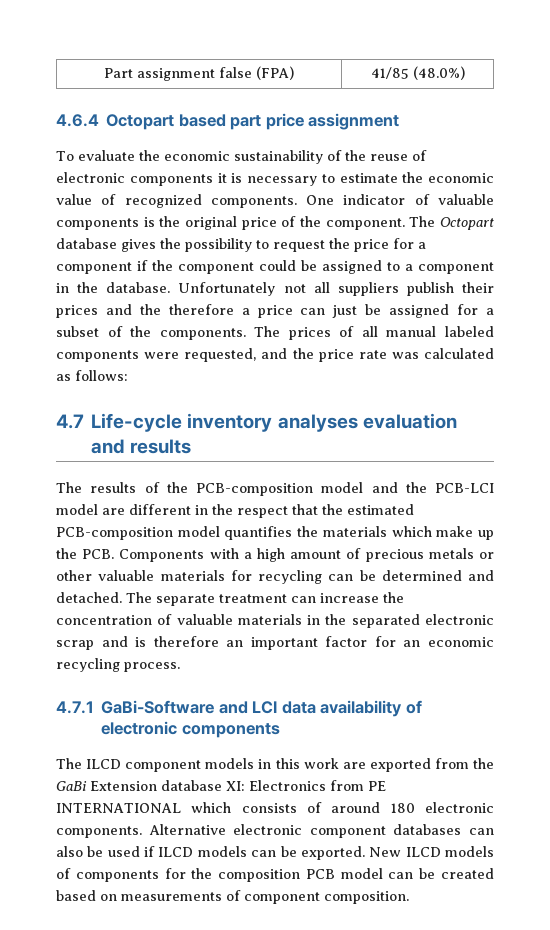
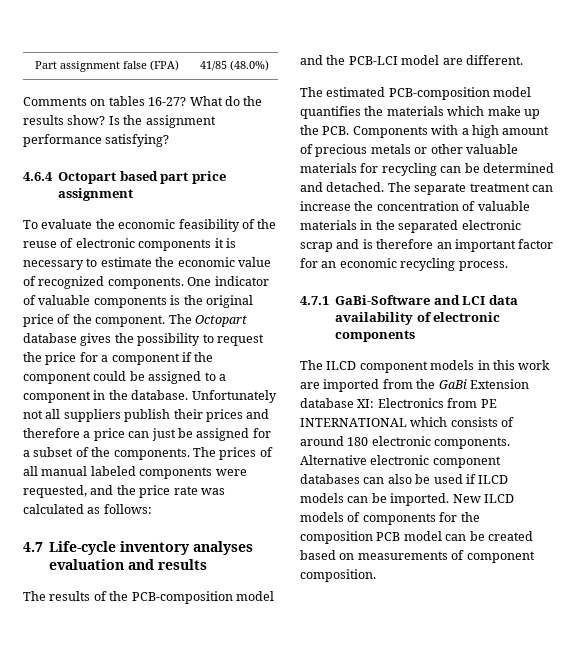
+ Comments on tables 16-27? What do the results show? Is the assignment performance satisfying?
- To evaluate the economic sustainability of the reuse of electronic components it is necessary to estimate the economic value of recognized components.
+ To evaluate the economic feasibility of the reuse of electronic components it is necessary to estimate the economic value of recognized components.
- Unfortunately not all suppliers publish their prices and the therefore a price can just be assigned for a subset of the components.
+ Unfortunately not all suppliers publish their prices and therefore a price can just be assigned for a subset of the components.
- The results of the PCB-composition model and the PCB-LCI model are different in the respect that the estimated PCB-composition model quantifies the materials which make up the PCB. Components with a high amount of precious metals or other valuable materials for recycling can be determined and detached.
+ The results of the PCB-composition model and the PCB-LCI model are different.
+ The estimated PCB-composition model quantifies the materials which make up the PCB. Components with a high amount of precious metals or other valuable materials for recycling can be determined and detached.
- The ILCD component models in this work are exported from the GaBi Extension database XI: Electronics from PE INTERNATIONAL which consists of around 180 electronic components.
+ The ILCD component models in this work are imported from the GaBi Extension database XI: Electronics from PE INTERNATIONAL which consists of around 180 electronic components.
- Alternative electronic component databases can also be used if ILCD models can be exported.
+ Alternative electronic component databases can also be used if ILCD models can be imported.

